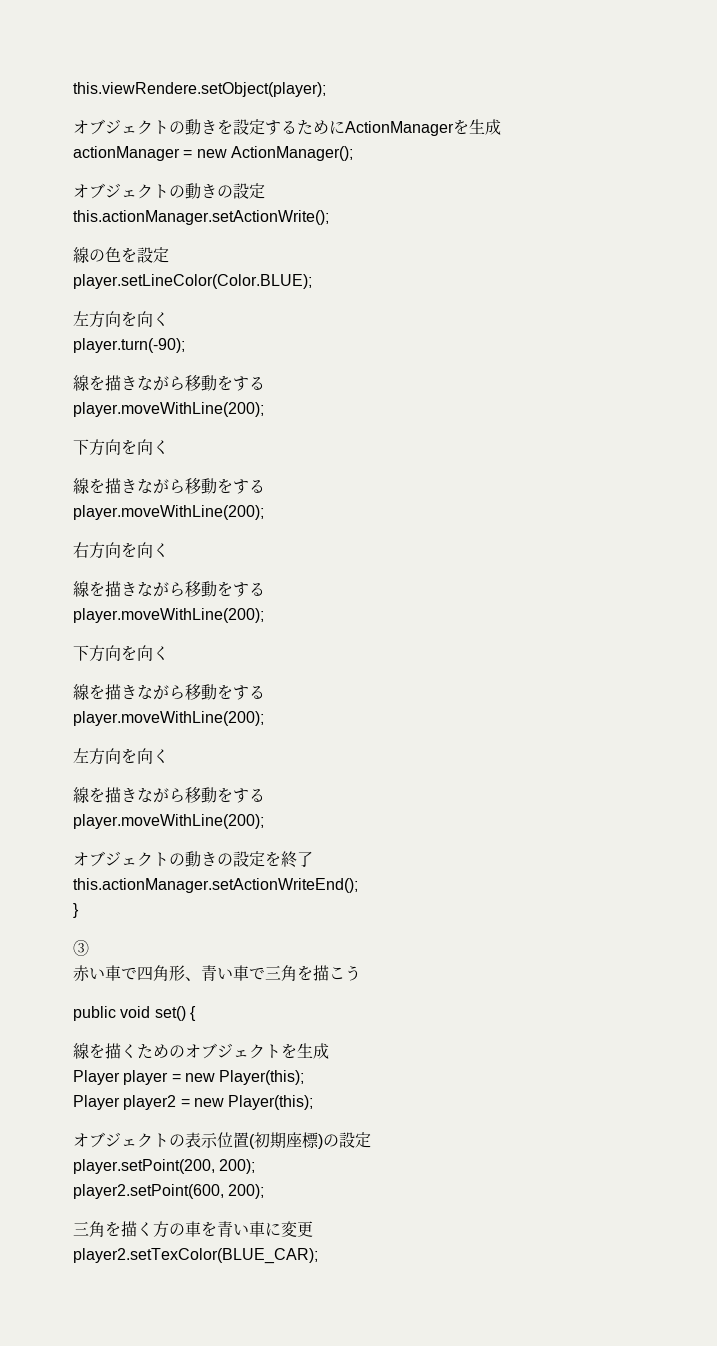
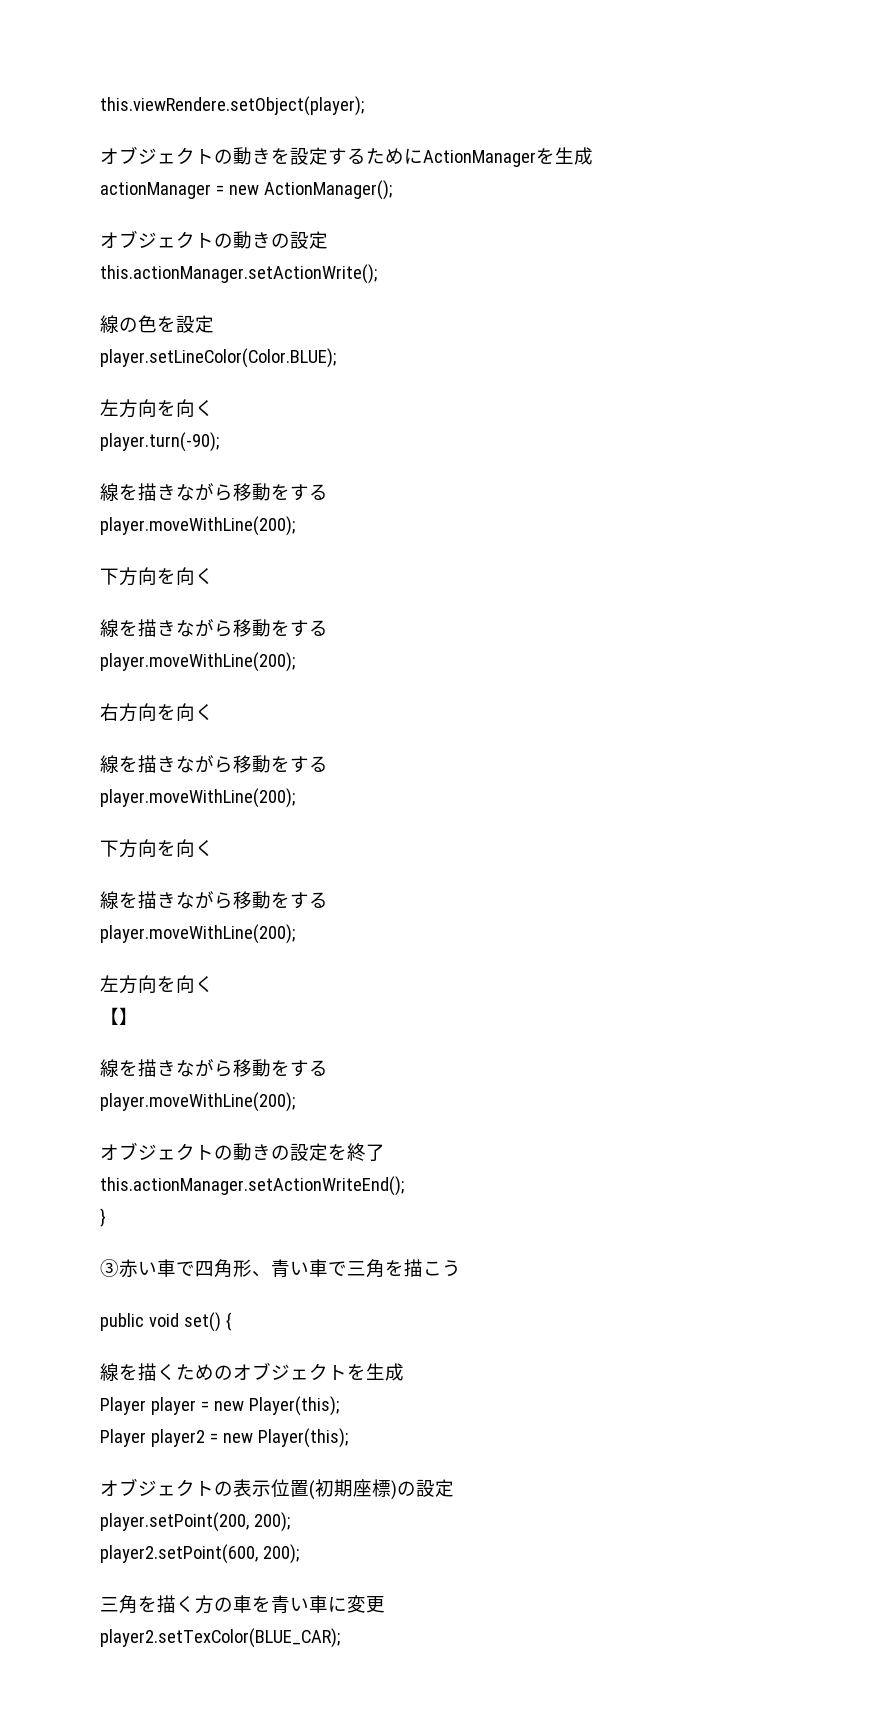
+ 【】
- ➂
- 赤い車で四角形、青い車で三角を描こう
+ ➂赤い車で四角形、青い車で三角を描こう

